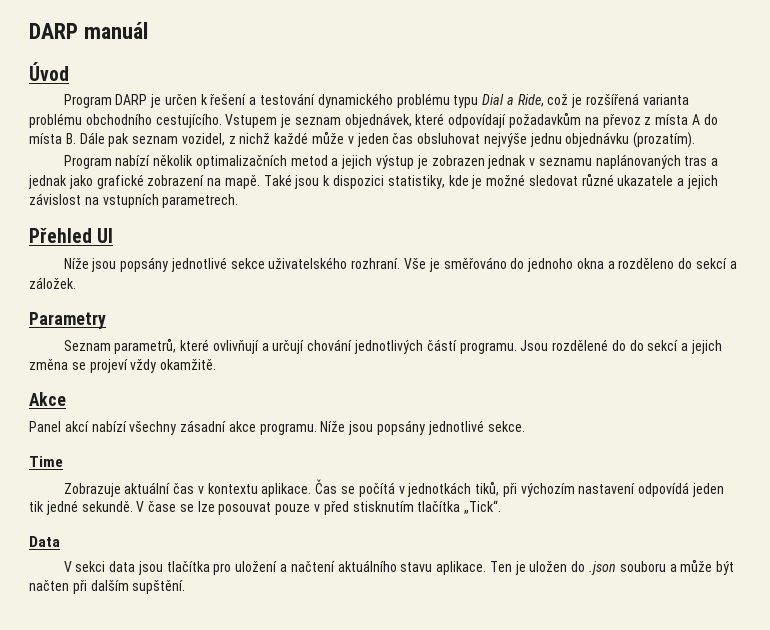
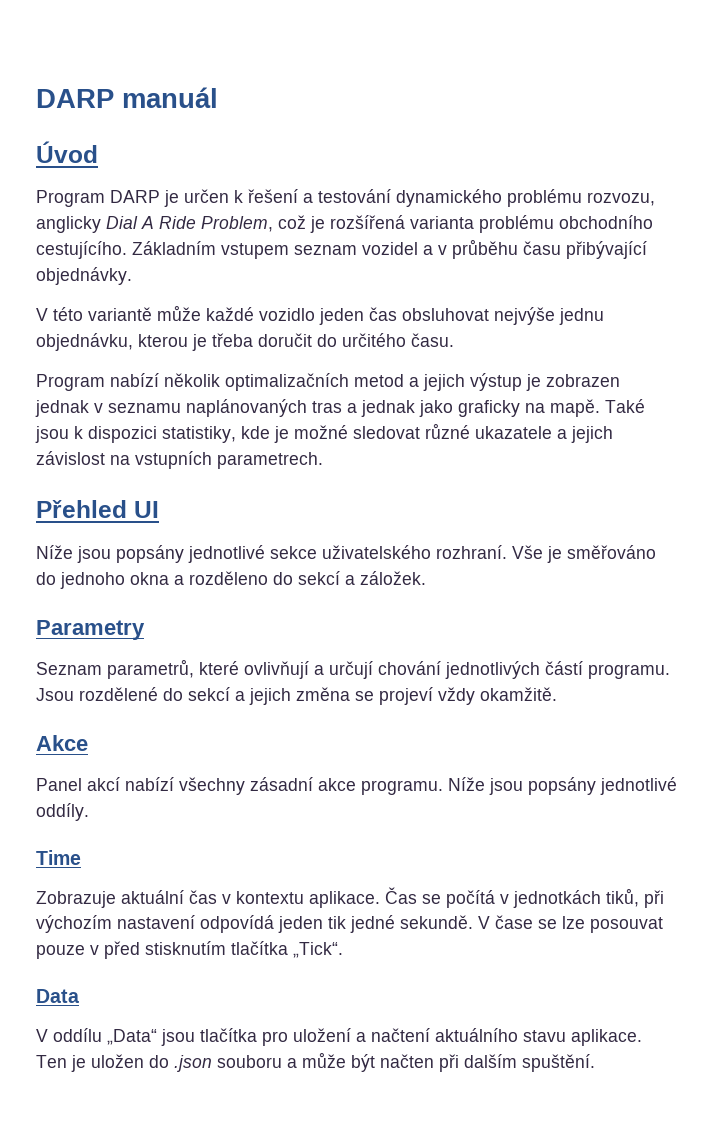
- Program DARP je určen k řešení a testování dynamického problému typu Dial a Ride, což je rozšířená varianta problému obchodního cestujícího.
+ Program DARP je určen k řešení a testování dynamického problému rozvozu, anglicky Dial A Ride Problem, což je rozšířená varianta problému obchodního cestujícího.
- Vstupem je seznam objednávek, které odpovídají požadavkům na převoz z místa A do místa B. Dále pak seznam vozidel, z nichž každé může v jeden čas obsluhovat nejvýše jednu objednávku (prozatím).
+ Základním vstupem seznam vozidel a v průběhu času přibývající objednávky.
+ V této variantě může každé vozidlo jeden čas obsluhovat nejvýše jednu objednávku, kterou je třeba doručit do určitého času.
- Program nabízí několik optimalizačních metod a jejich výstup je zobrazen jednak v seznamu naplánovaných tras a jednak jako grafické zobrazení na mapě.
+ Program nabízí několik optimalizačních metod a jejich výstup je zobrazen jednak v seznamu naplánovaných tras a jednak jako graficky na mapě.
- Jsou rozdělené do do sekcí a jejich změna se projeví vždy okamžitě.
+ Jsou rozdělené do sekcí a jejich změna se projeví vždy okamžitě.
- Níže jsou popsány jednotlivé sekce.
+ Níže jsou popsány jednotlivé oddíly.
- V sekci data jsou tlačítka pro uložení a načtení aktuálního stavu aplikace.
+ V oddílu „Data“ jsou tlačítka pro uložení a načtení aktuálního stavu aplikace.
- Ten je uložen do .json souboru a může být načten při dalším supštění.
+ Ten je uložen do .json souboru a může být načten při dalším spuštění.

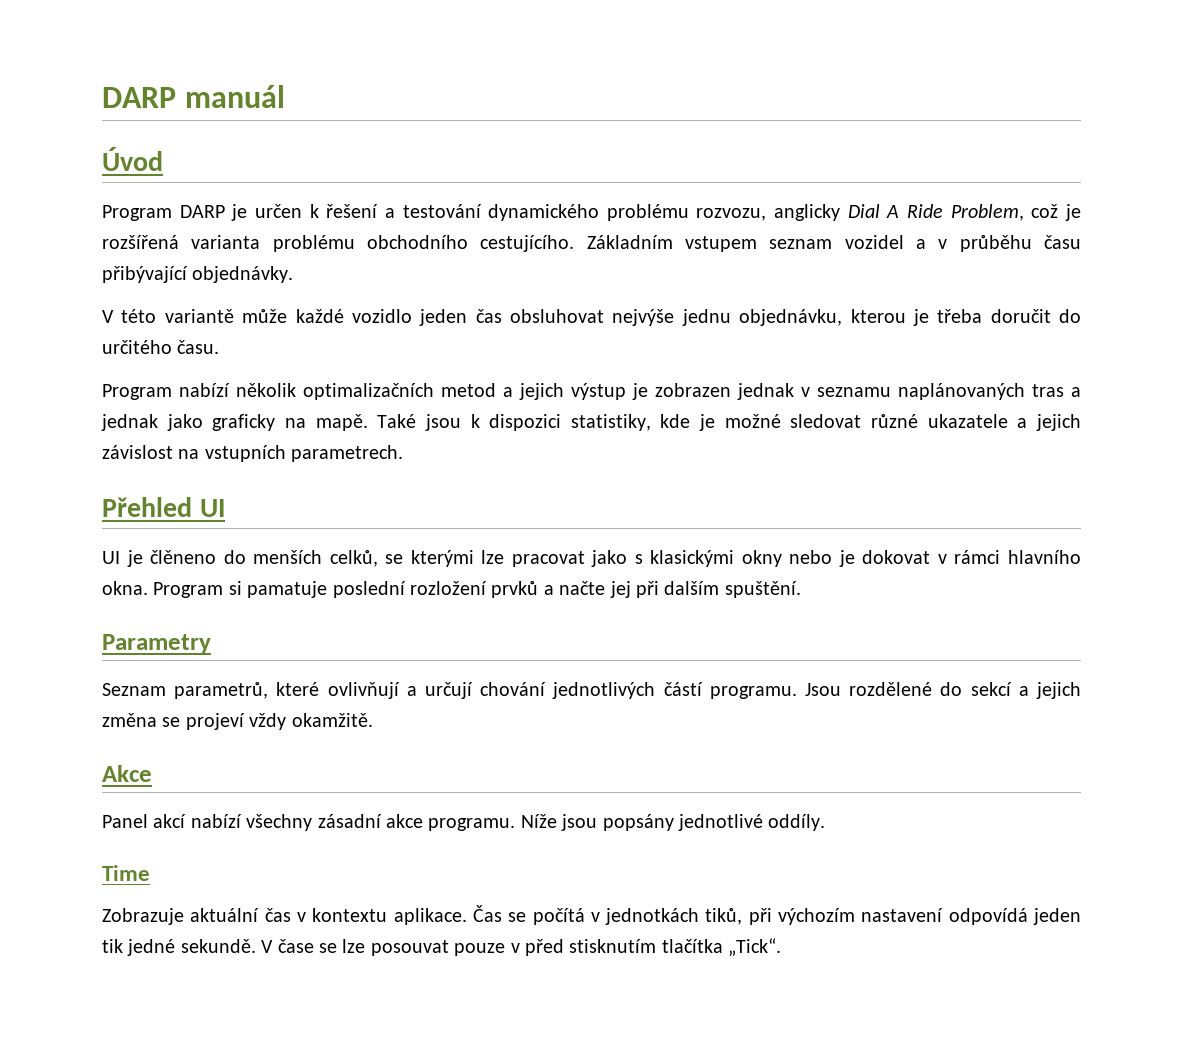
- Níže jsou popsány jednotlivé sekce uživatelského rozhraní. Vše je směřováno do jednoho okna a rozděleno do sekcí a záložek.
+ UI je člěneno do menších celků, se kterými lze pracovat jako s klasickými okny nebo je dokovat v rámci hlavního okna. Program si pamatuje poslední rozložení prvků a načte jej při dalším spuštění.
- Data
- V oddílu „Data“ jsou tlačítka pro uložení a načtení aktuálního stavu aplikace. Ten je uložen do .json souboru a může být načten při dalším spuštění.

